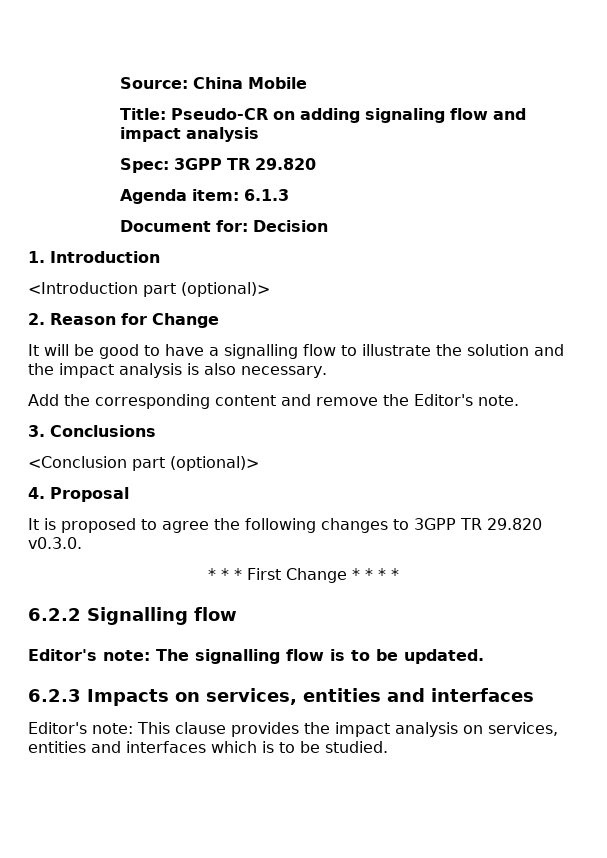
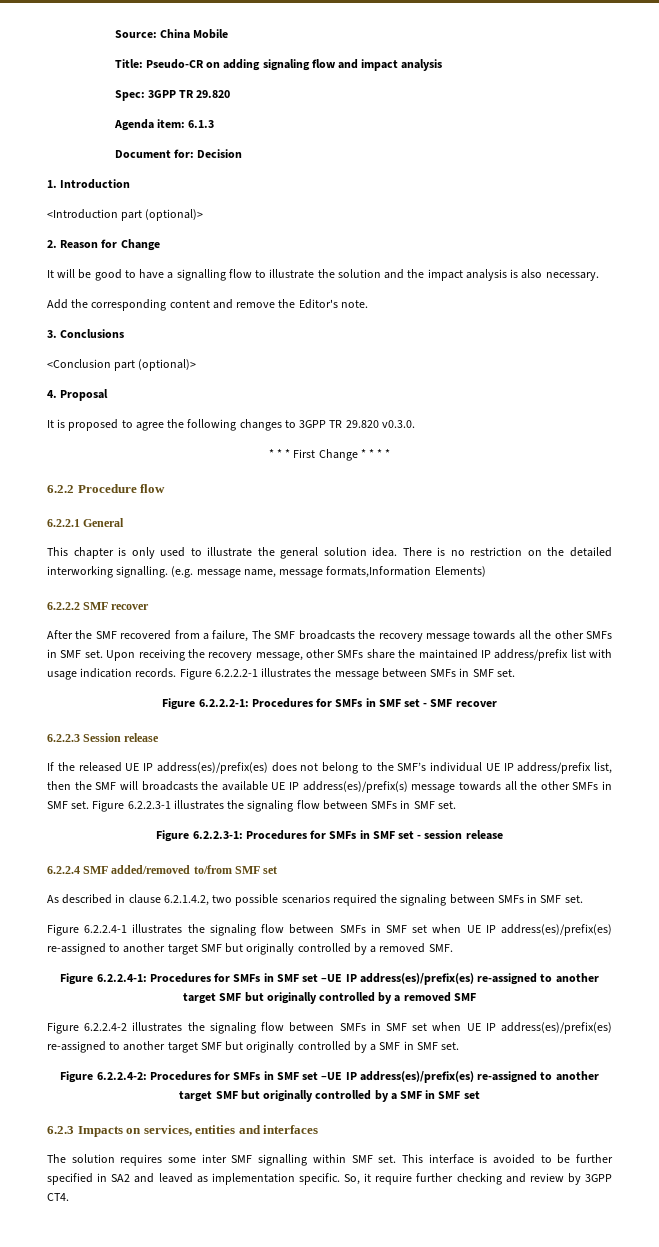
- 6.2.2 Signalling flow
+ 6.2.2 Procedure flow
- Editor's note: The signalling flow is to be updated.
+ 6.2.2.1 General
+ This chapter is only used to illustrate the general solution idea. There is no restriction on the detailed interworking signalling. (e.g. message name, message formats,Information Elements)
+ 6.2.2.2 SMF recover
+ After the SMF recovered from a failure, The SMF broadcasts the recovery message towards all the other SMFs in SMF set. Upon receiving the recovery message, other SMFs share the maintained IP address/prefix list with usage indication records. Figure 6.2.2.2-1 illustrates the message between SMFs in SMF set.
+ Figure 6.2.2.2-1: Procedures for SMFs in SMF set - SMF recover
+ 6.2.2.3 Session release
+ If the released UE IP address(es)/prefix(es) does not belong to the SMF’s individual UE IP address/prefix list, then the SMF will broadcasts the available UE IP address(es)/prefix(s) message towards all the other SMFs in SMF set. Figure 6.2.2.3-1 illustrates the signaling flow between SMFs in SMF set.
+ Figure 6.2.2.3-1: Procedures for SMFs in SMF set - session release
+ 6.2.2.4 SMF added/removed to/from SMF set
+ As described in clause 6.2.1.4.2, two possible scenarios required the signaling between SMFs in SMF set.
+ Figure 6.2.2.4-1 illustrates the signaling flow between SMFs in SMF set when UE IP address(es)/prefix(es) re-assigned to another target SMF but originally controlled by a removed SMF.
+ Figure 6.2.2.4-1: Procedures for SMFs in SMF set –UE IP address(es)/prefix(es) re-assigned to another target SMF but originally controlled by a removed SMF
+ Figure 6.2.2.4-2 illustrates the signaling flow between SMFs in SMF set when UE IP address(es)/prefix(es) re-assigned to another target SMF but originally controlled by a SMF in SMF set.
+ Figure 6.2.2.4-2: Procedures for SMFs in SMF set –UE IP address(es)/prefix(es) re-assigned to another target SMF but originally controlled by a SMF in SMF set
- Editor's note: This clause provides the impact analysis on services, entities and interfaces which is to be studied.
+ The solution requires some inter SMF signalling within SMF set. This interface is avoided to be further specified in SA2 and leaved as implementation specific. So, it require further checking and review by 3GPP CT4.

